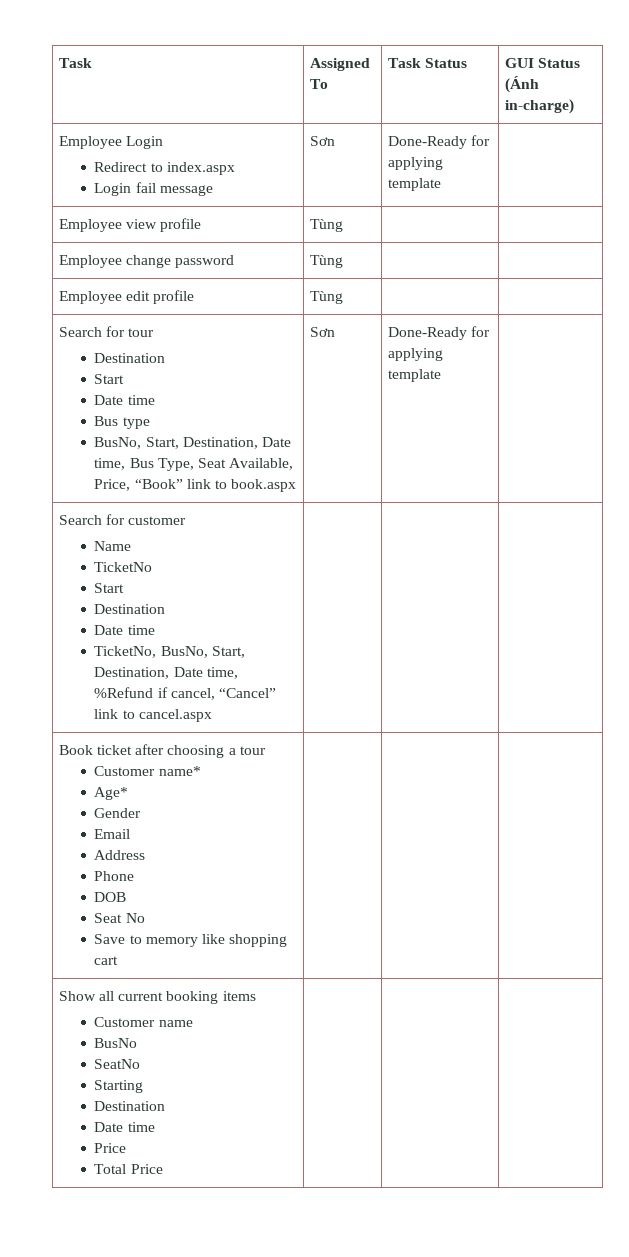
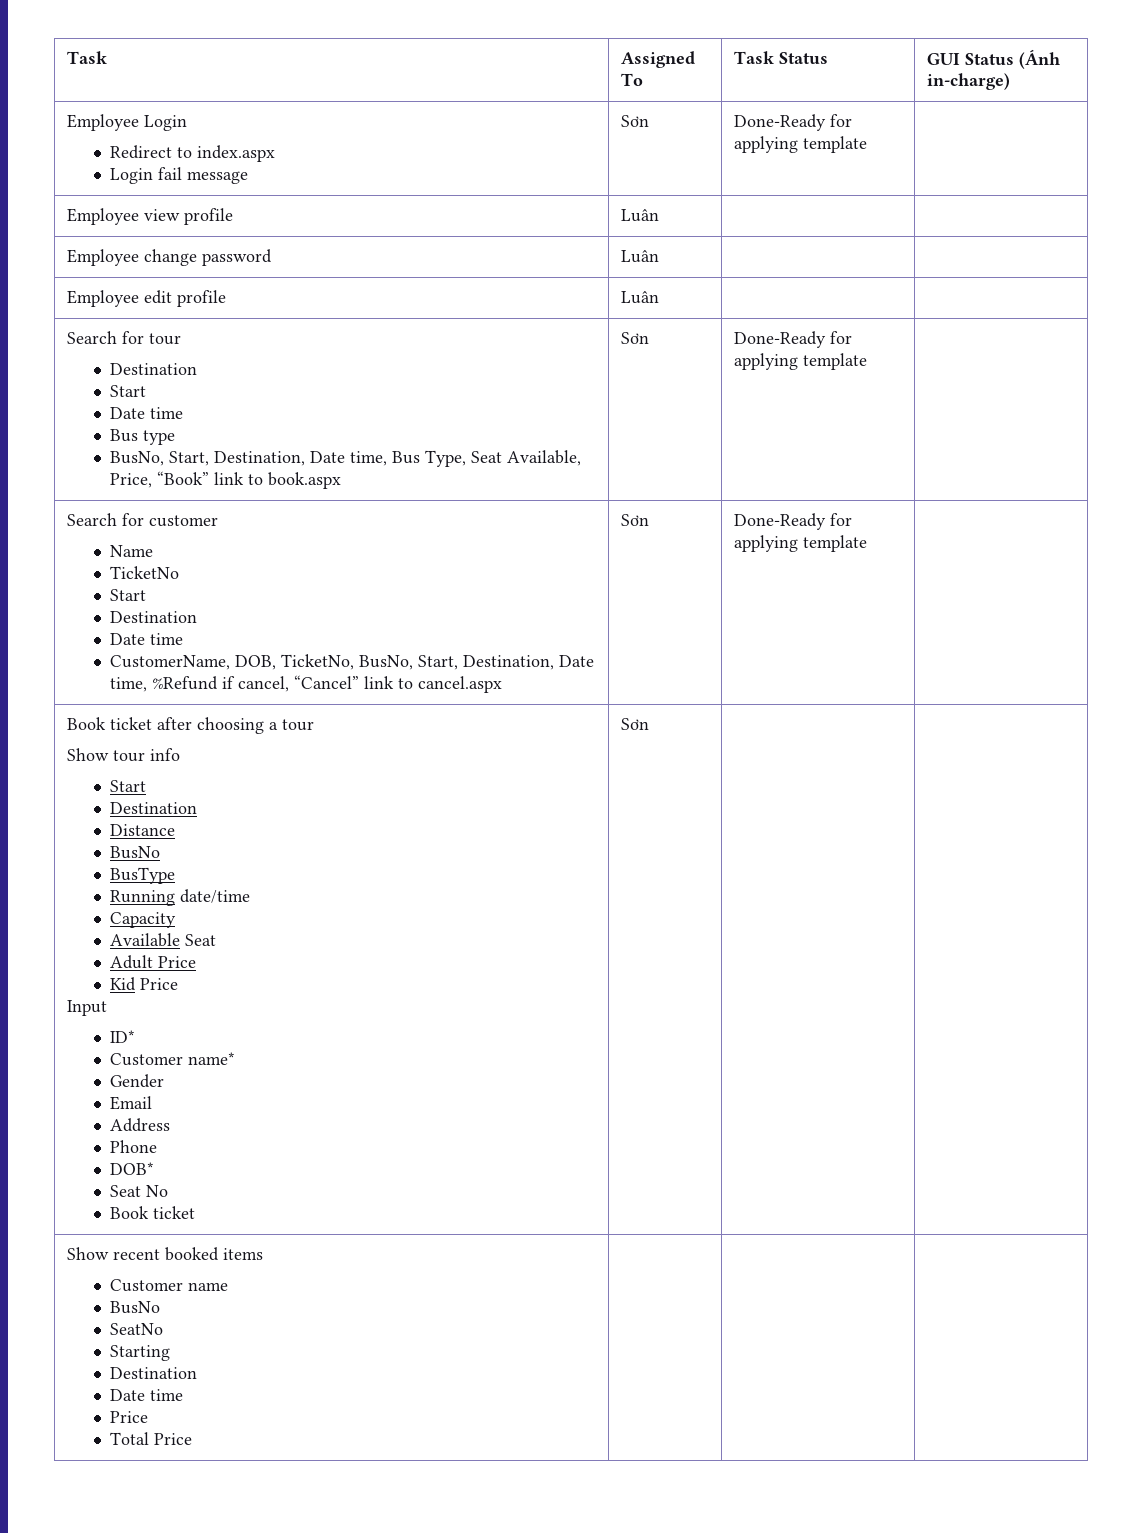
- Employee view profile | Tùng | |
+ Employee view profile | Luân | |
- Employee change password | Tùng | |
+ Employee change password | Luân | |
- Employee edit profile | Tùng | |
+ Employee edit profile | Luân | |
  Search for customer
  Name
  TicketNo
  Start
  Destination
  Date time
- TicketNo, BusNo, Start, Destination, Date time, %Refund if cancel, “Cancel” link to cancel.aspx | | |
+ CustomerName, DOB, TicketNo, BusNo, Start, Destination, Date time, %Refund if cancel, “Cancel” link to cancel.aspx | Sơn | Done-Ready for applying template |
  Book ticket after choosing a tour
+ Show tour info
+ Start
+ Destination
+ Distance
+ BusNo
+ BusType
+ Running date/time
+ Capacity
+ Available Seat
+ Adult Price
+ Kid Price
+ Input
+ ID*
  Customer name*
- Age*
  Gender
  Email
  Address
  Phone
- DOB
+ DOB*
  Seat No
- Save to memory like shopping cart | | |
- Show all current booking items
+ Book ticket | Sơn | |
+ Show recent booked items

